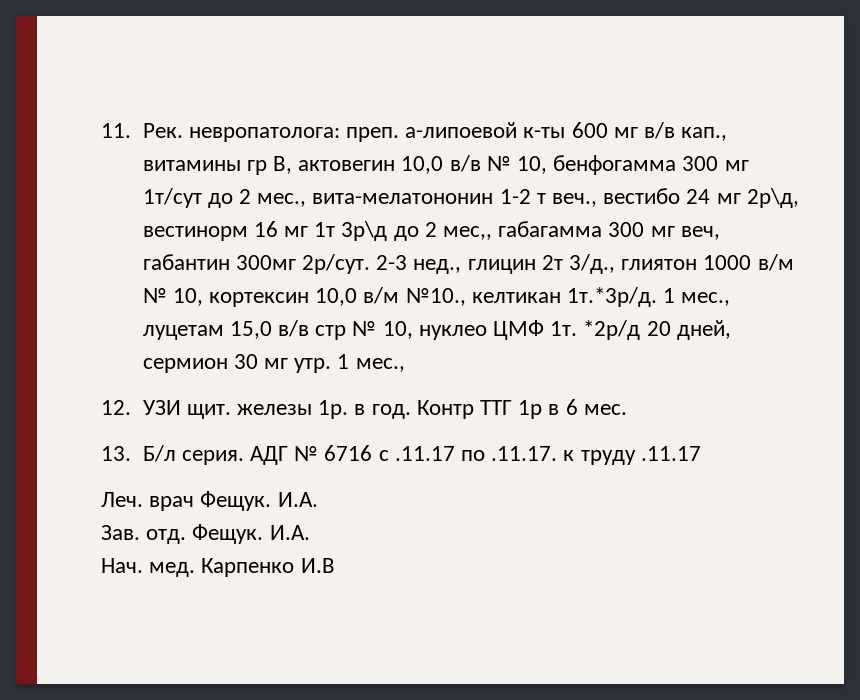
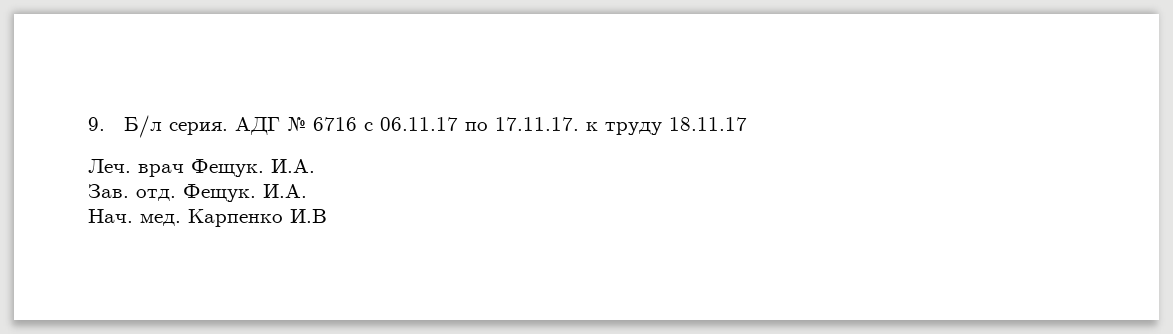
- 11. Рек. невропатолога: преп. а-липоевой к-ты 600 мг в/в кап., витамины гр В, актовегин 10,0 в/в № 10, бенфогамма 300 мг 1т/сут до 2 мес., вита-мелатононин 1-2 т веч., вестибо 24 мг 2р\д, вестинорм 16 мг 1т 3р\д до 2 мес,, габагамма 300 мг веч, габантин 300мг 2р/сут. 2-3 нед., глицин 2т 3/д., глиятон 1000 в/м № 10, кортексин 10,0 в/м №10., келтикан 1т.*3р/д. 1 мес., луцетам 15,0 в/в стр № 10, нуклео ЦМФ 1т. *2р/д 20 дней, сермион 30 мг утр. 1 мес.,
- 12. УЗИ щит. железы 1р. в год. Контр ТТГ 1р в 6 мес.
- 13. Б/л серия.
+ 9. Б/л серия.
- АДГ № 6716 с .11.17 по .11.17. к труду .11.17
+ АДГ № 6716 с 06.11.17 по 17.11.17. к труду 18.11.17

